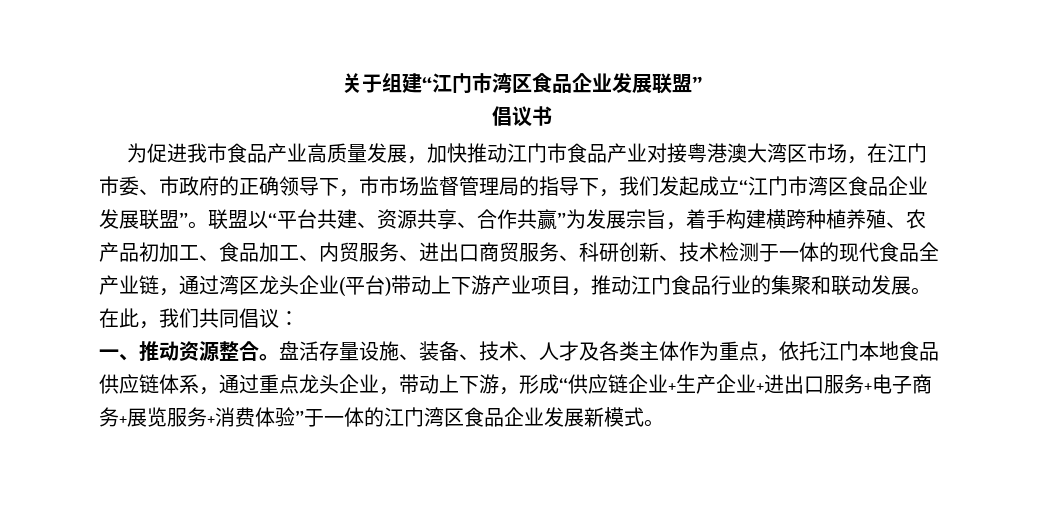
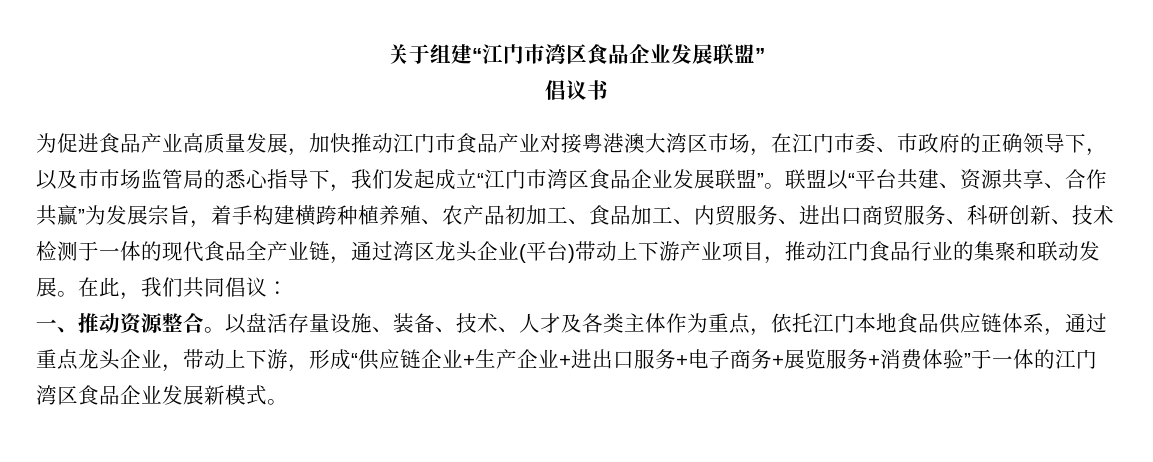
- 为促进我市食品产业高质量发展，加快推动江门市食品产业对接粤港澳大湾区市场，在江门市委、市政府的正确领导下，市市场监督管理局的指导下，我们发起成立“江门市湾区食品企业发展联盟”。
+ 为促进食品产业高质量发展，加快推动江门市食品产业对接粤港澳大湾区市场，在江门市委、市政府的正确领导下，以及市市场监管局的悉心指导下，我们发起成立“江门市湾区食品企业发展联盟”。
- 盘活存量设施、装备、技术、人才及各类主体作为重点，依托江门本地食品供应链体系，通过重点龙头企业，带动上下游，形成“供应链企业+生产企业+进出口服务+电子商务+展览服务+消费体验”于一体的江门湾区食品企业发展新模式。
+ 以盘活存量设施、装备、技术、人才及各类主体作为重点，依托江门本地食品供应链体系，通过重点龙头企业，带动上下游，形成“供应链企业+生产企业+进出口服务+电子商务+展览服务+消费体验”于一体的江门湾区食品企业发展新模式。

